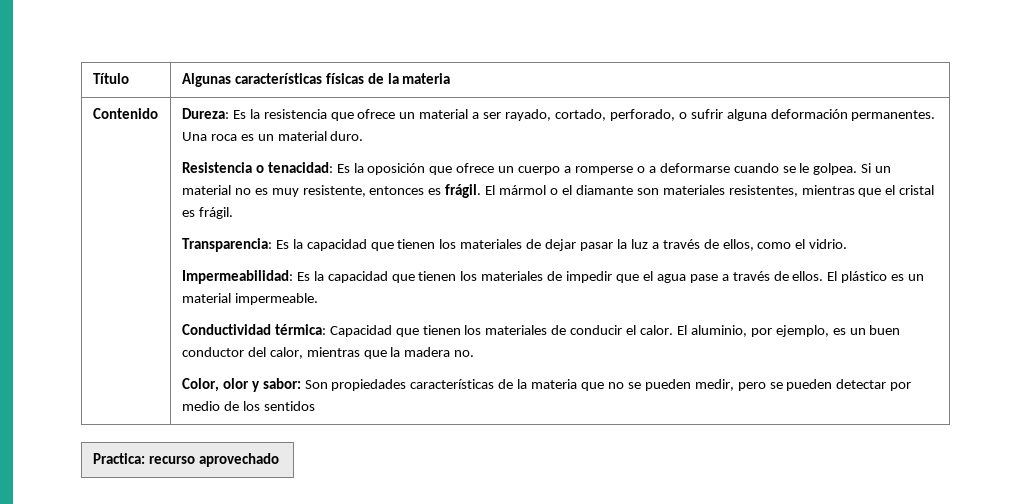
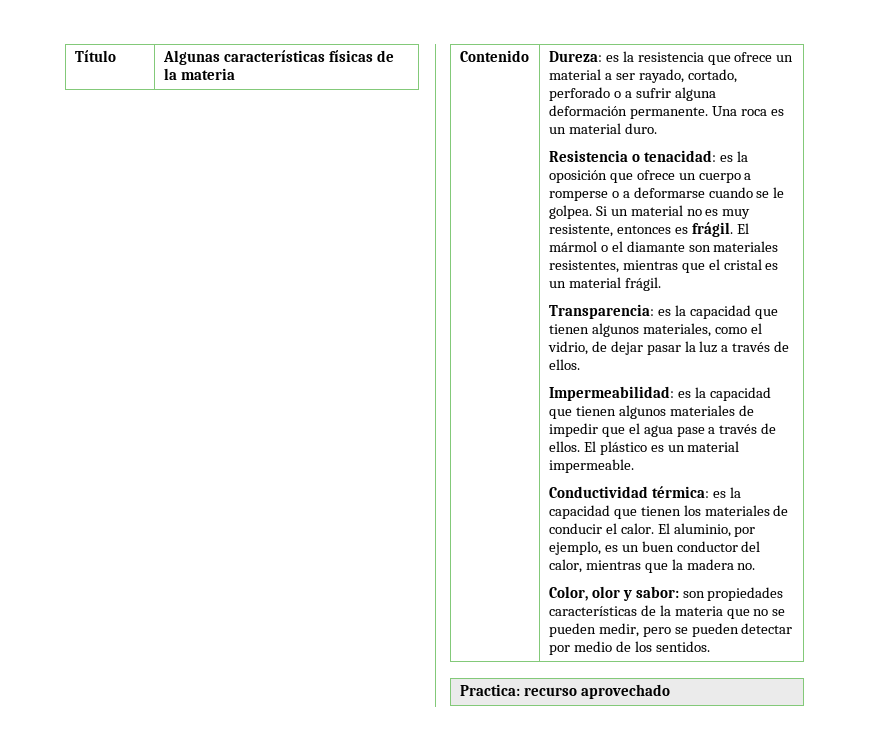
- Dureza: Es la resistencia que ofrece un material a ser rayado, cortado, perforado, o sufrir alguna deformación permanentes.
+ Dureza: es la resistencia que ofrece un material a ser rayado, cortado, perforado o a sufrir alguna deformación permanente.
- Resistencia o tenacidad: Es la oposición que ofrece un cuerpo a romperse o a deformarse cuando se le golpea.
+ Resistencia o tenacidad: es la oposición que ofrece un cuerpo a romperse o a deformarse cuando se le golpea.
- El mármol o el diamante son materiales resistentes, mientras que el cristal es frágil.
+ El mármol o el diamante son materiales resistentes, mientras que el cristal es un material frágil.
- Transparencia: Es la capacidad que tienen los materiales de dejar pasar la luz a través de ellos, como el vidrio.
+ Transparencia: es la capacidad que tienen algunos materiales, como el vidrio, de dejar pasar la luz a través de ellos.
- Impermeabilidad: Es la capacidad que tienen los materiales de impedir que el agua pase a través de ellos.
+ Impermeabilidad: es la capacidad que tienen algunos materiales de impedir que el agua pase a través de ellos.
- Conductividad térmica: Capacidad que tienen los materiales de conducir el calor.
+ Conductividad térmica: es la capacidad que tienen los materiales de conducir el calor.
- Color, olor y sabor: Son propiedades características de la materia que no se pueden medir, pero se pueden detectar por medio de los sentidos
+ Color, olor y sabor: son propiedades características de la materia que no se pueden medir, pero se pueden detectar por medio de los sentidos.

